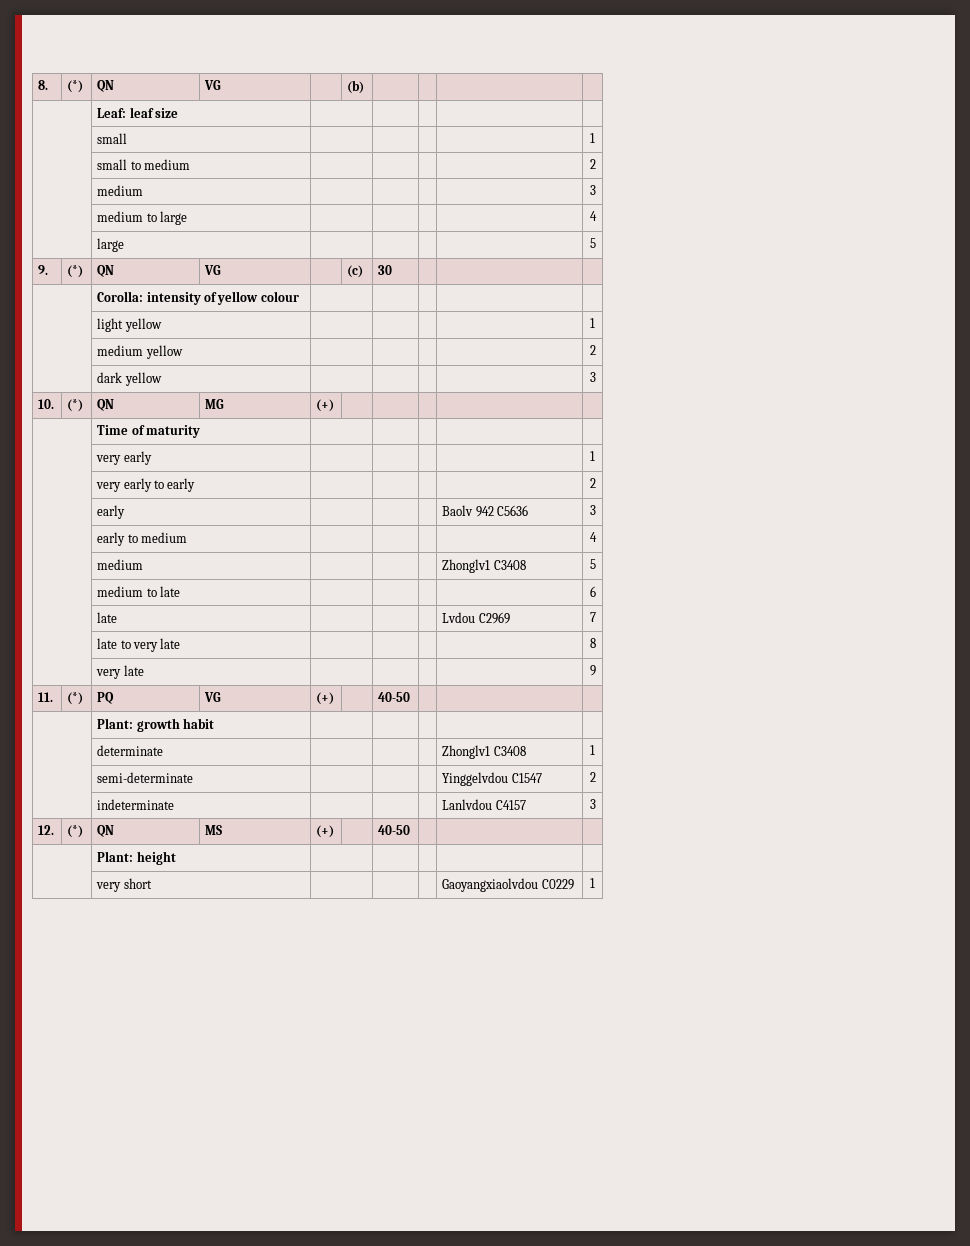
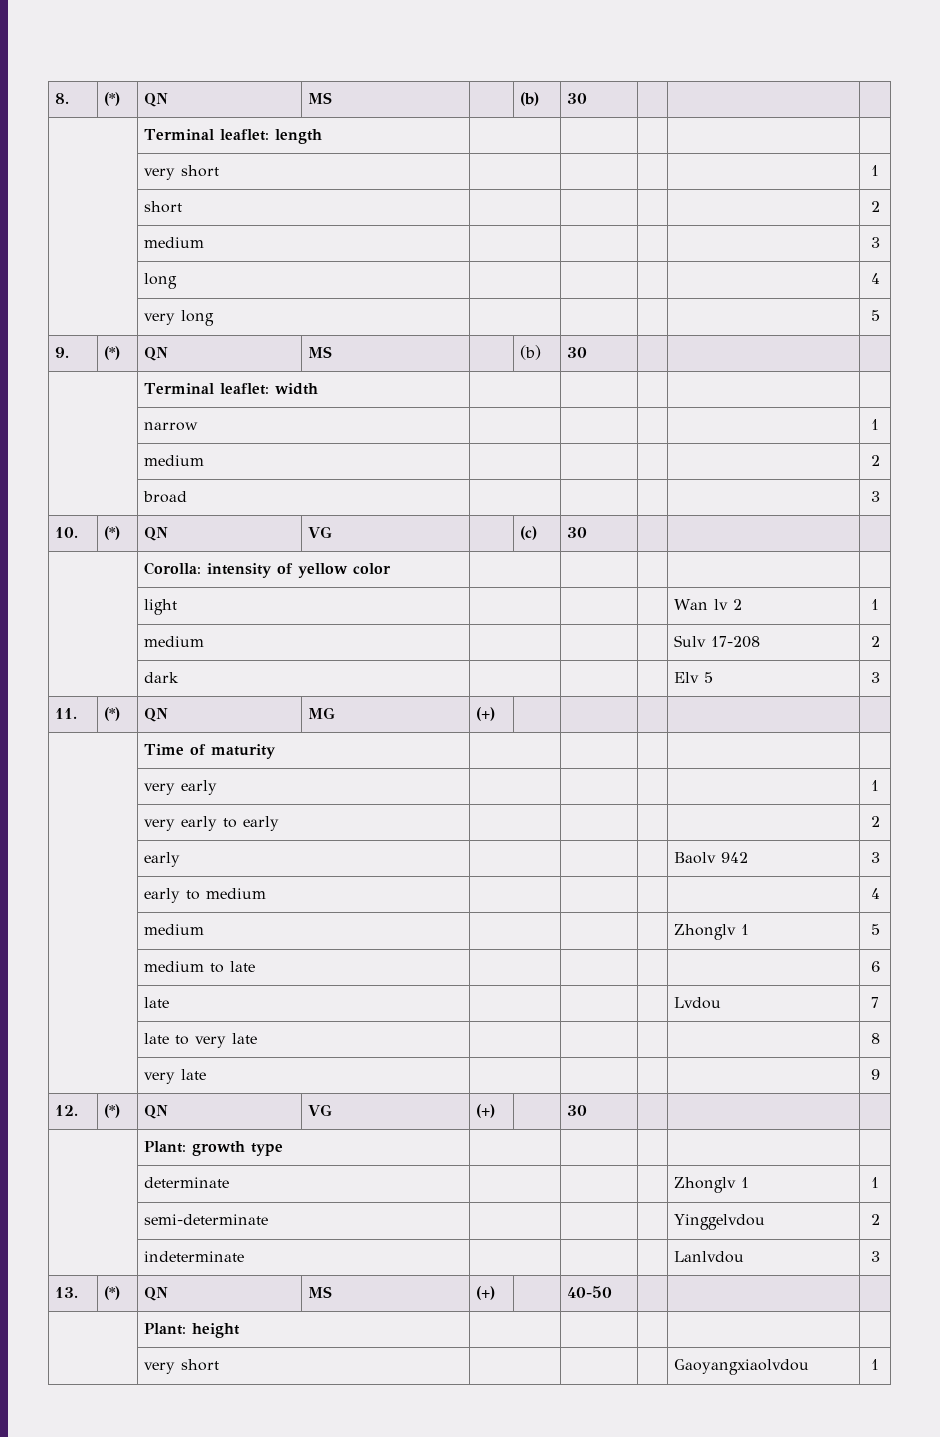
- 8. | (*) | QN | VG | | (b) | | | |
- | Leaf: leaf size | | | | |
- | small | | | | | 1
- | small to medium | | | | | 2
+ 8. | (*) | QN | MS | | (b) | 30 | | |
+ | Terminal leaflet: length | | | | |
+ | very short | | | | | 1
+ | short | | | | | 2
- | medium to large | | | | | 4
- | large | | | | | 5
+ | long | | | | | 4
+ | very long | | | | | 5
- 9. | (*) | QN | VG | | (c) | 30 | | |
+ 9. | (*) | QN | MS | | (b) | 30 | | |
+ | Terminal leaflet: width | | | | |
+ | narrow | | | | | 1
+ | medium | | | | | 2
+ | broad | | | | | 3
+ 10. | (*) | QN | VG | | (c) | 30 | | |
- | Corolla: intensity of yellow colour | | | | |
+ | Corolla: intensity of yellow color | | | | |
- | light yellow | | | | | 1
- | medium yellow | | | | | 2
+ | light | | | | Wan lv 2 | 1
+ | medium | | | | Sulv 17-208 | 2
- | dark yellow | | | | | 3
- 10. | (*) | QN | MG | (+) | | | | |
+ | dark | | | | Elv 5 | 3
+ 11. | (*) | QN | MG | (+) | | | | |
- | early | | | | Baolv 942 C5636 | 3
+ | early | | | | Baolv 942 | 3
- | medium | | | | Zhonglv1 C3408 | 5
+ | medium | | | | Zhonglv 1 | 5
- | late | | | | Lvdou C2969 | 7
+ | late | | | | Lvdou | 7
- 11. | (*) | PQ | VG | (+) | | 40-50 | | |
+ 12. | (*) | QN | VG | (+) | | 30 | | |
- | Plant: growth habit | | | | |
+ | Plant: growth type | | | | |
- | determinate | | | | Zhonglv1 C3408 | 1
+ | determinate | | | | Zhonglv 1 | 1
- | semi-determinate | | | | Yinggelvdou C1547 | 2
+ | semi-determinate | | | | Yinggelvdou | 2
- | indeterminate | | | | Lanlvdou C4157 | 3
- 12. | (*) | QN | MS | (+) | | 40-50 | | |
+ | indeterminate | | | | Lanlvdou | 3
+ 13. | (*) | QN | MS | (+) | | 40-50 | | |
- | very short | | | | Gaoyangxiaolvdou C0229 | 1
+ | very short | | | | Gaoyangxiaolvdou | 1

